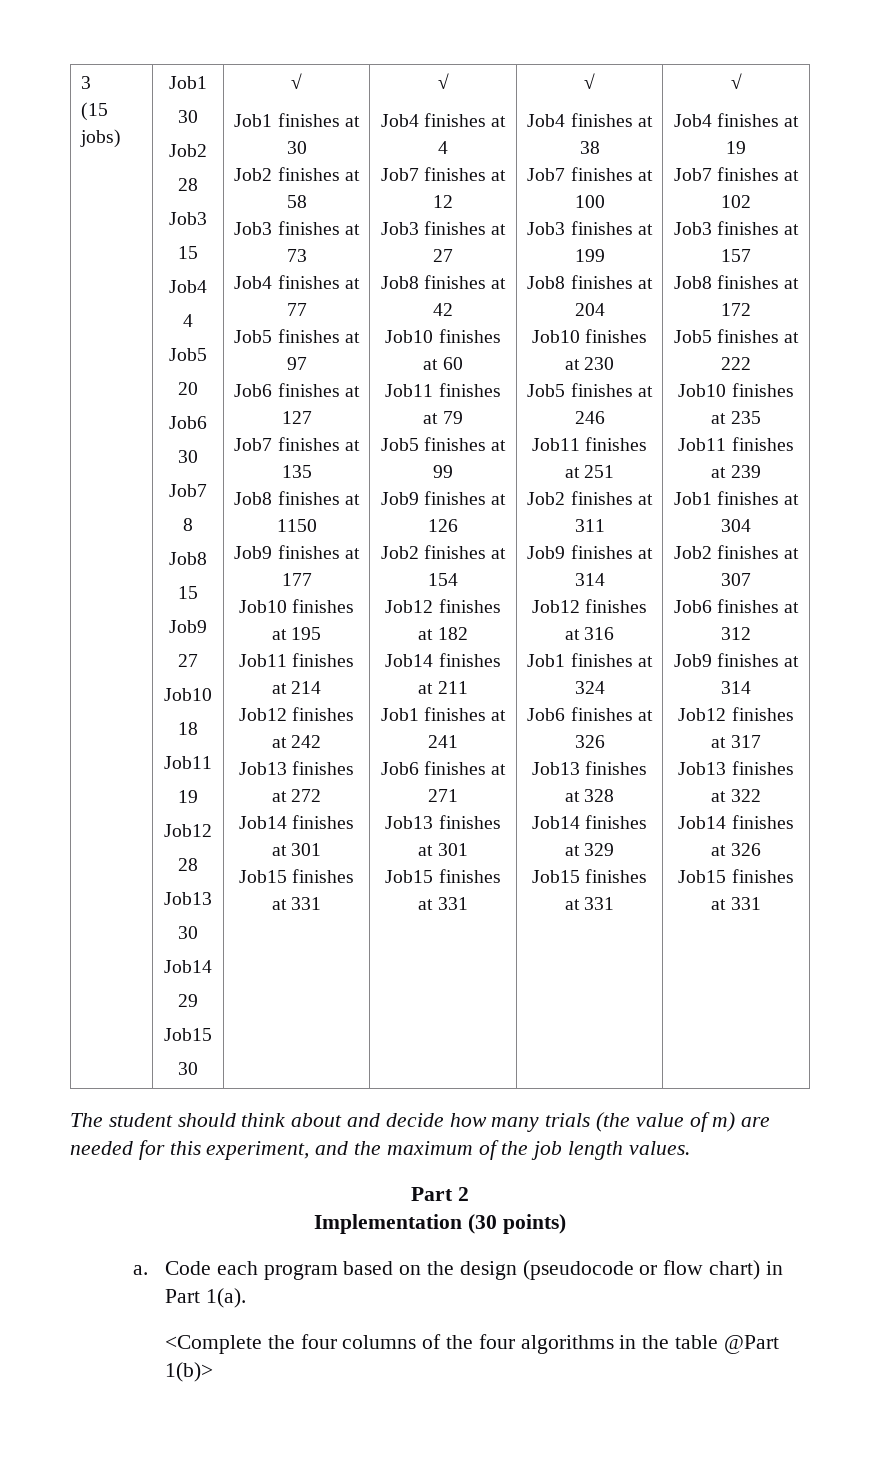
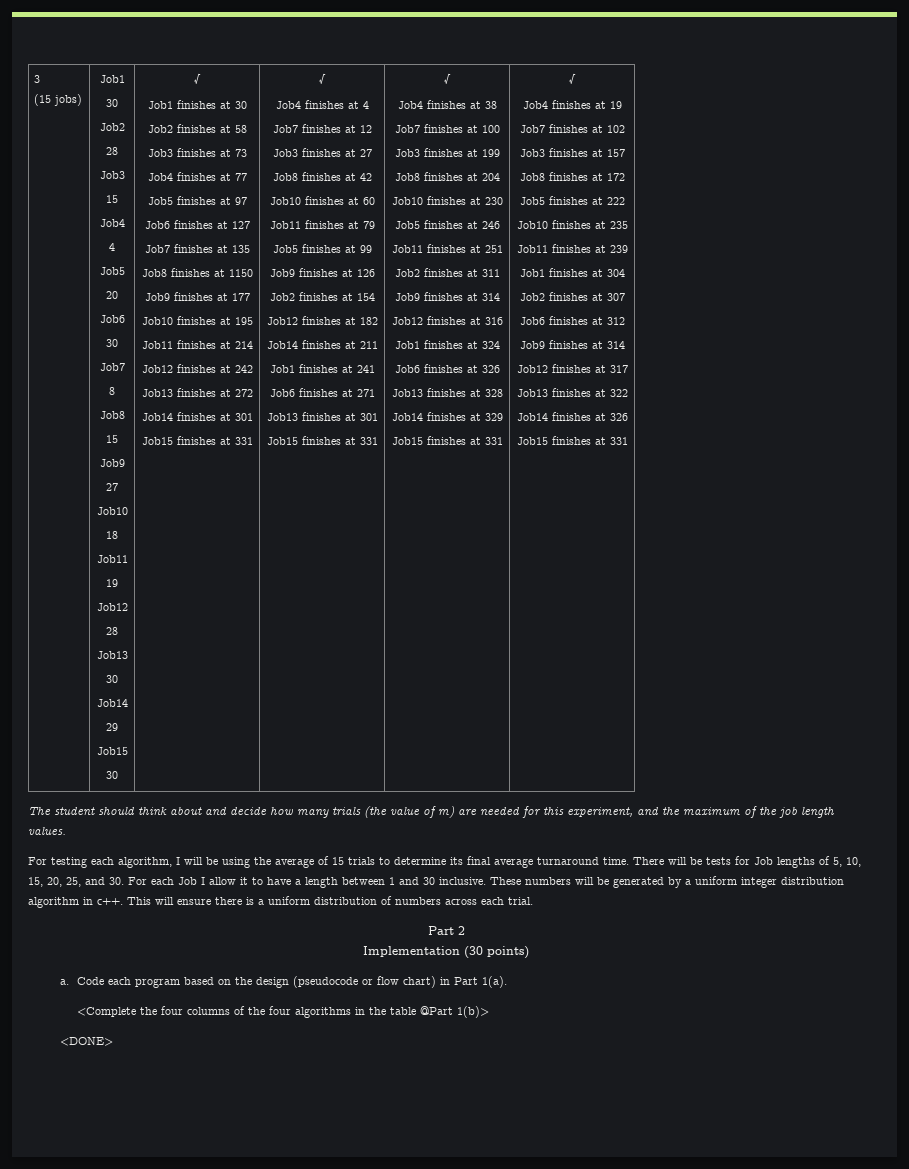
+ For testing each algorithm, I will be using the average of 15 trials to determine its final average turnaround time. There will be tests for Job lengths of 5, 10, 15, 20, 25, and 30. For each Job I allow it to have a length between 1 and 30 inclusive. These numbers will be generated by a uniform integer distribution algorithm in c++. This will ensure there is a uniform distribution of numbers across each trial.
+ <DONE>

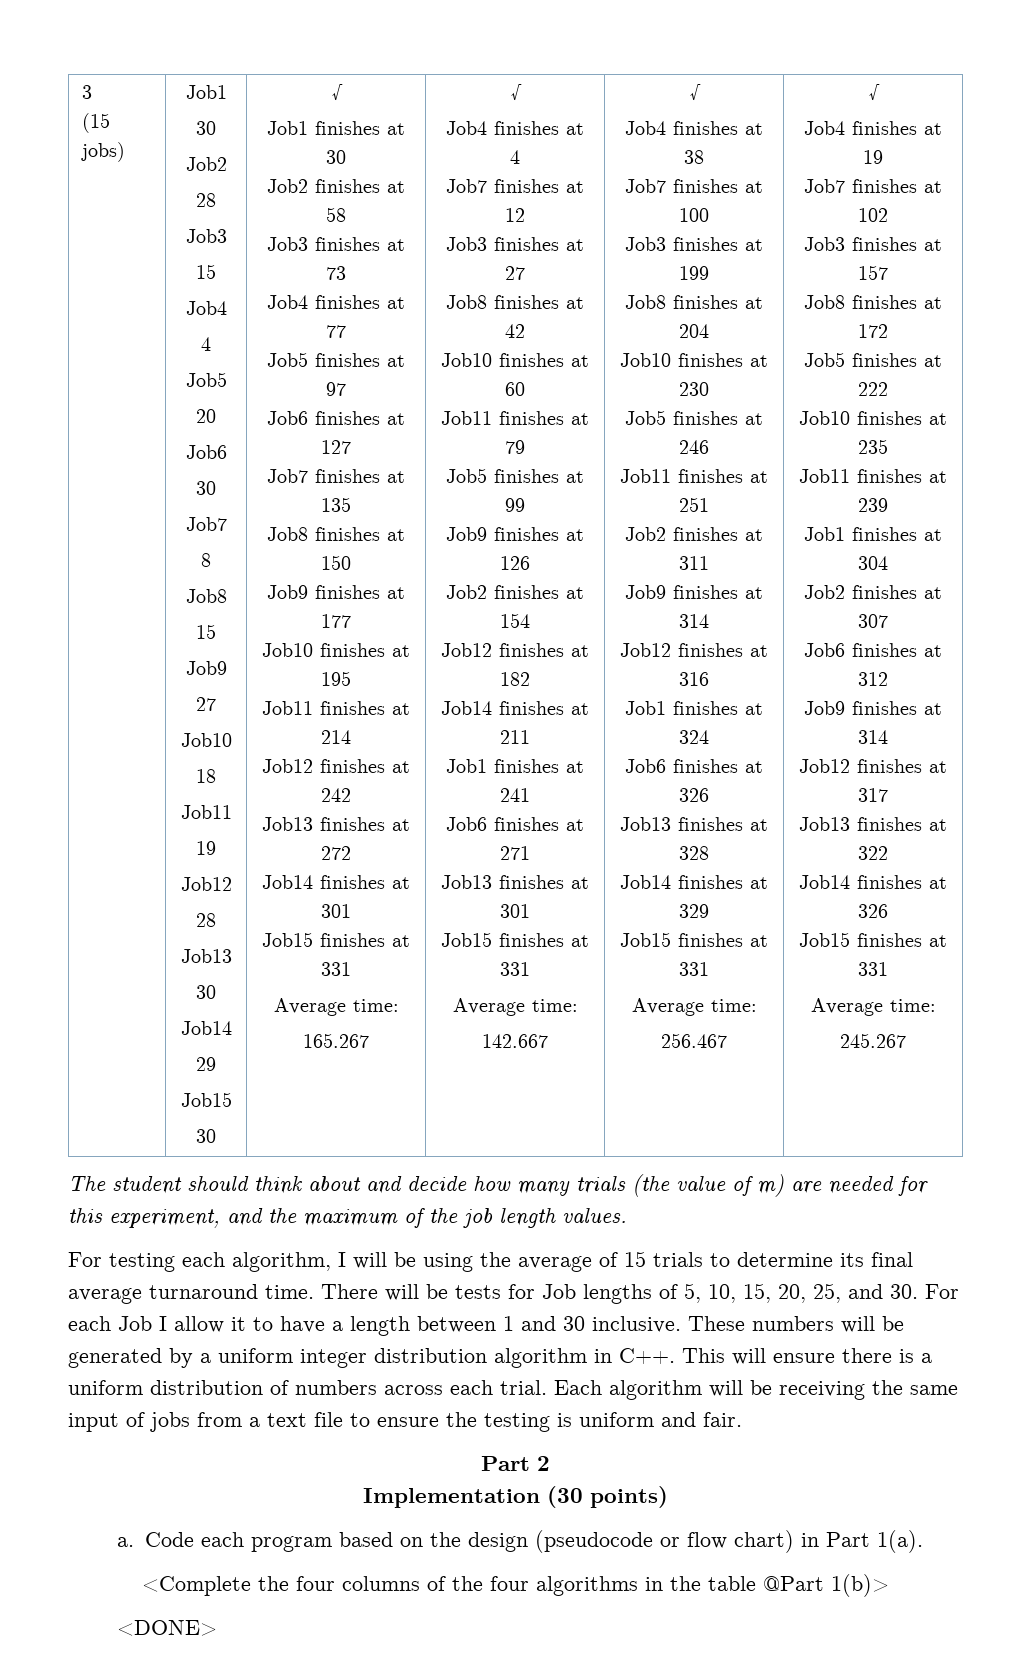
- Job8 finishes at 1150
+ Job8 finishes at 150
  Job14 finishes at 301
  Job15 finishes at 331
+ Average time:
+ 165.267
  Job13 finishes at 301
  Job15 finishes at 331
+ Average time:
+ 142.667
  Job14 finishes at 329
  Job15 finishes at 331
+ Average time:
+ 256.467
  Job14 finishes at 326
  Job15 finishes at 331
+ Average time:
+ 245.267
- These numbers will be generated by a uniform integer distribution algorithm in c++. This will ensure there is a uniform distribution of numbers across each trial.
+ These numbers will be generated by a uniform integer distribution algorithm in C++. This will ensure there is a uniform distribution of numbers across each trial. Each algorithm will be receiving the same input of jobs from a text file to ensure the testing is uniform and fair.

